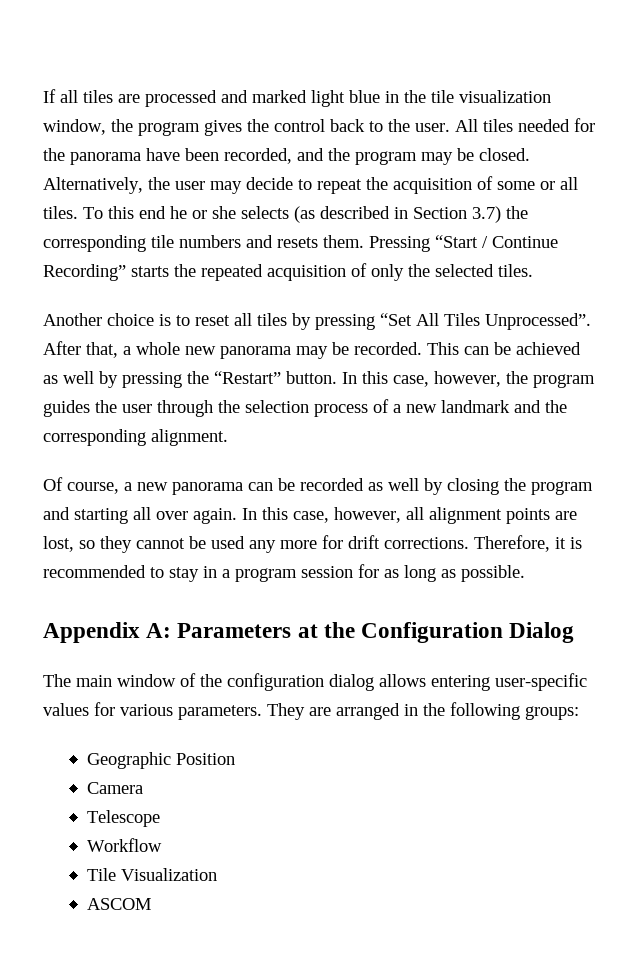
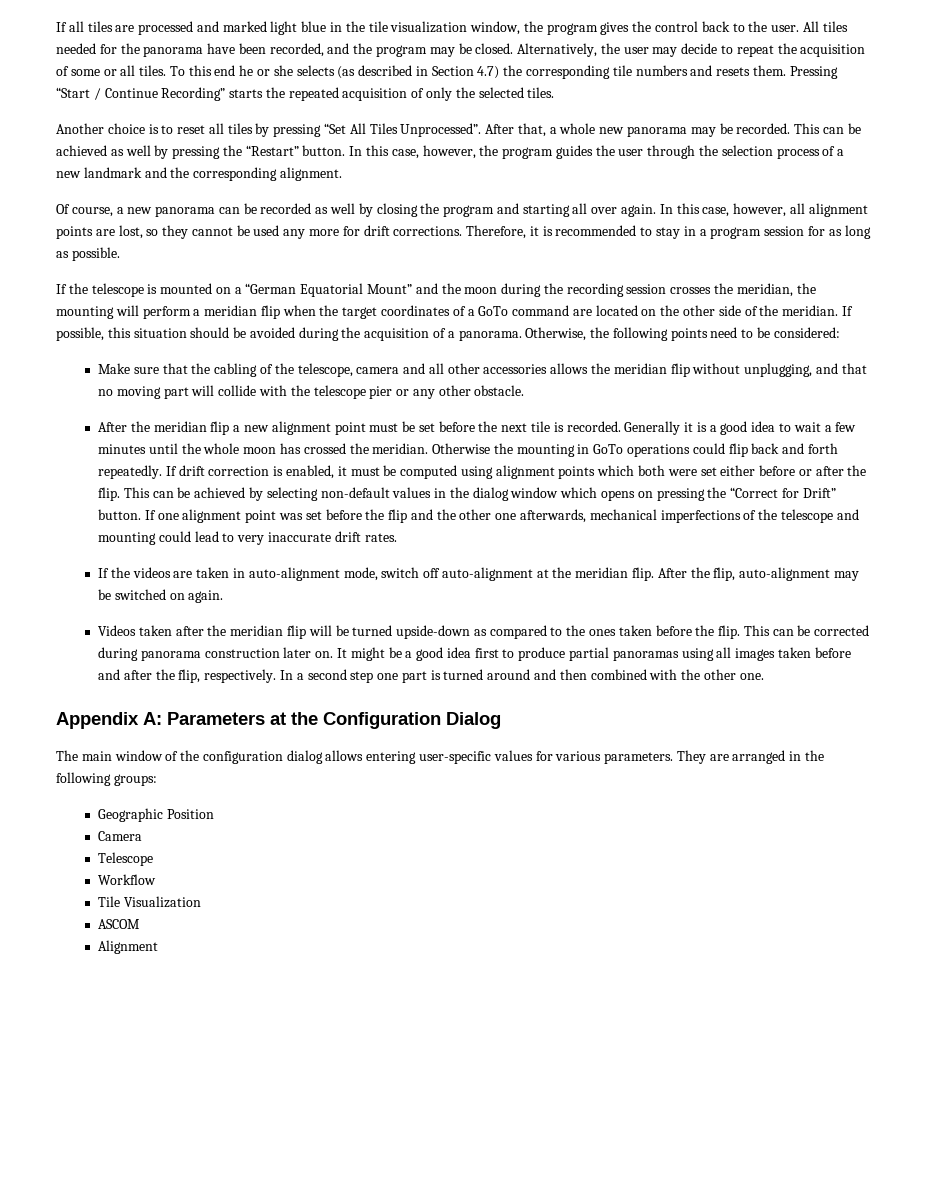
- To this end he or she selects (as described in Section 3.7) the corresponding tile numbers and resets them.
+ To this end he or she selects (as described in Section 4.7) the corresponding tile numbers and resets them.
+ If the telescope is mounted on a “German Equatorial Mount” and the moon during the recording session crosses the meridian, the mounting will perform a meridian flip when the target coordinates of a GoTo command are located on the other side of the meridian. If possible, this situation should be avoided during the acquisition of a panorama. Otherwise, the following points need to be considered:
+ Make sure that the cabling of the telescope, camera and all other accessories allows the meridian flip without unplugging, and that no moving part will collide with the telescope pier or any other obstacle.
+ After the meridian flip a new alignment point must be set before the next tile is recorded. Generally it is a good idea to wait a few minutes until the whole moon has crossed the meridian. Otherwise the mounting in GoTo operations could flip back and forth repeatedly. If drift correction is enabled, it must be computed using alignment points which both were set either before or after the flip. This can be achieved by selecting non-default values in the dialog window which opens on pressing the “Correct for Drift” button. If one alignment point was set before the flip and the other one afterwards, mechanical imperfections of the telescope and mounting could lead to very inaccurate drift rates.
+ If the videos are taken in auto-alignment mode, switch off auto-alignment at the meridian flip. After the flip, auto-alignment may be switched on again.
+ Videos taken after the meridian flip will be turned upside-down as compared to the ones taken before the flip. This can be corrected during panorama construction later on. It might be a good idea first to produce partial panoramas using all images taken before and after the flip, respectively. In a second step one part is turned around and then combined with the other one.
+ Alignment

